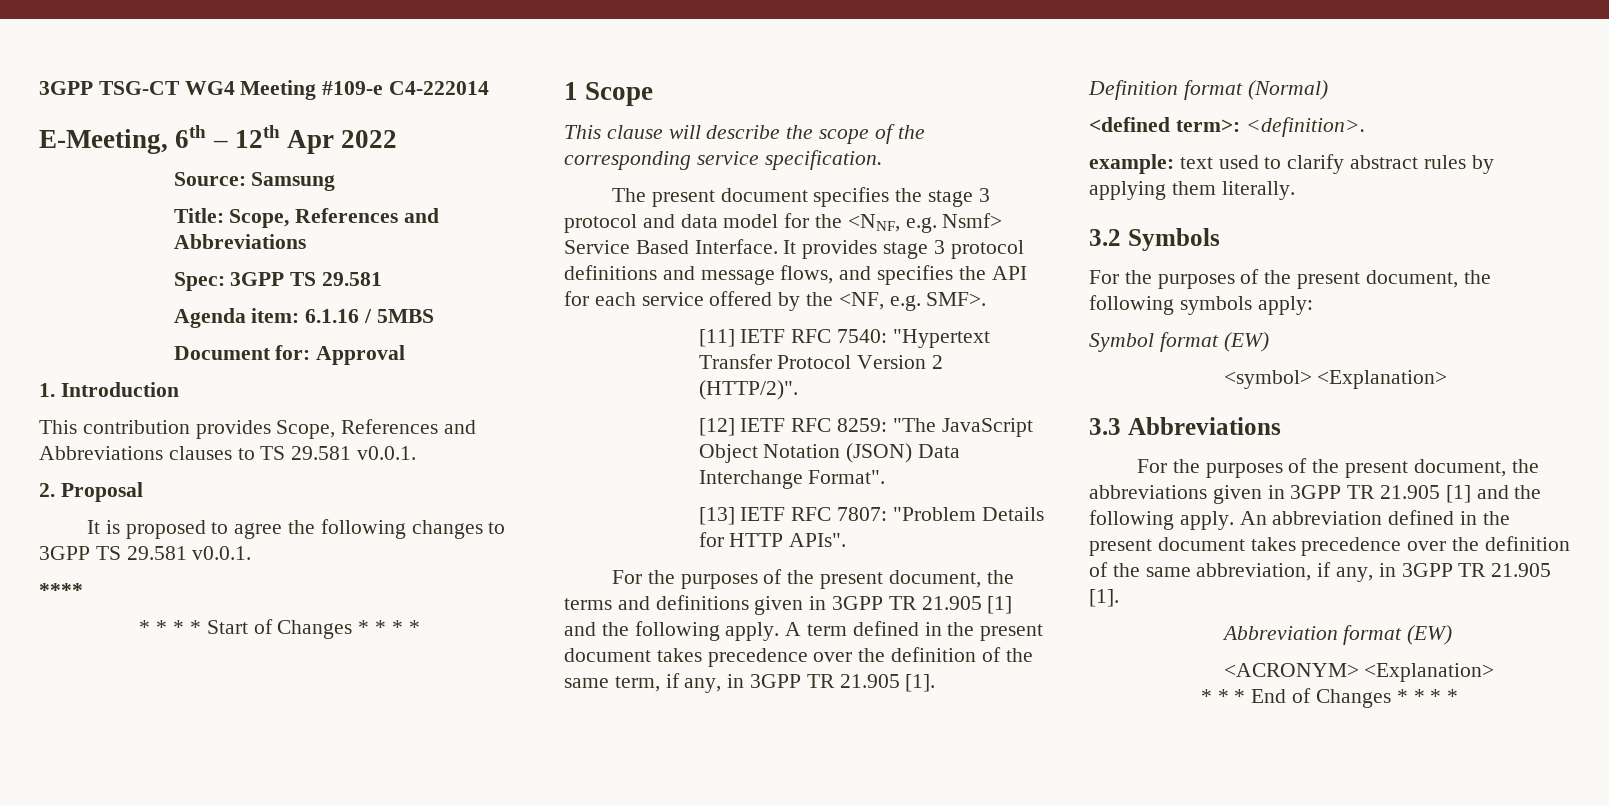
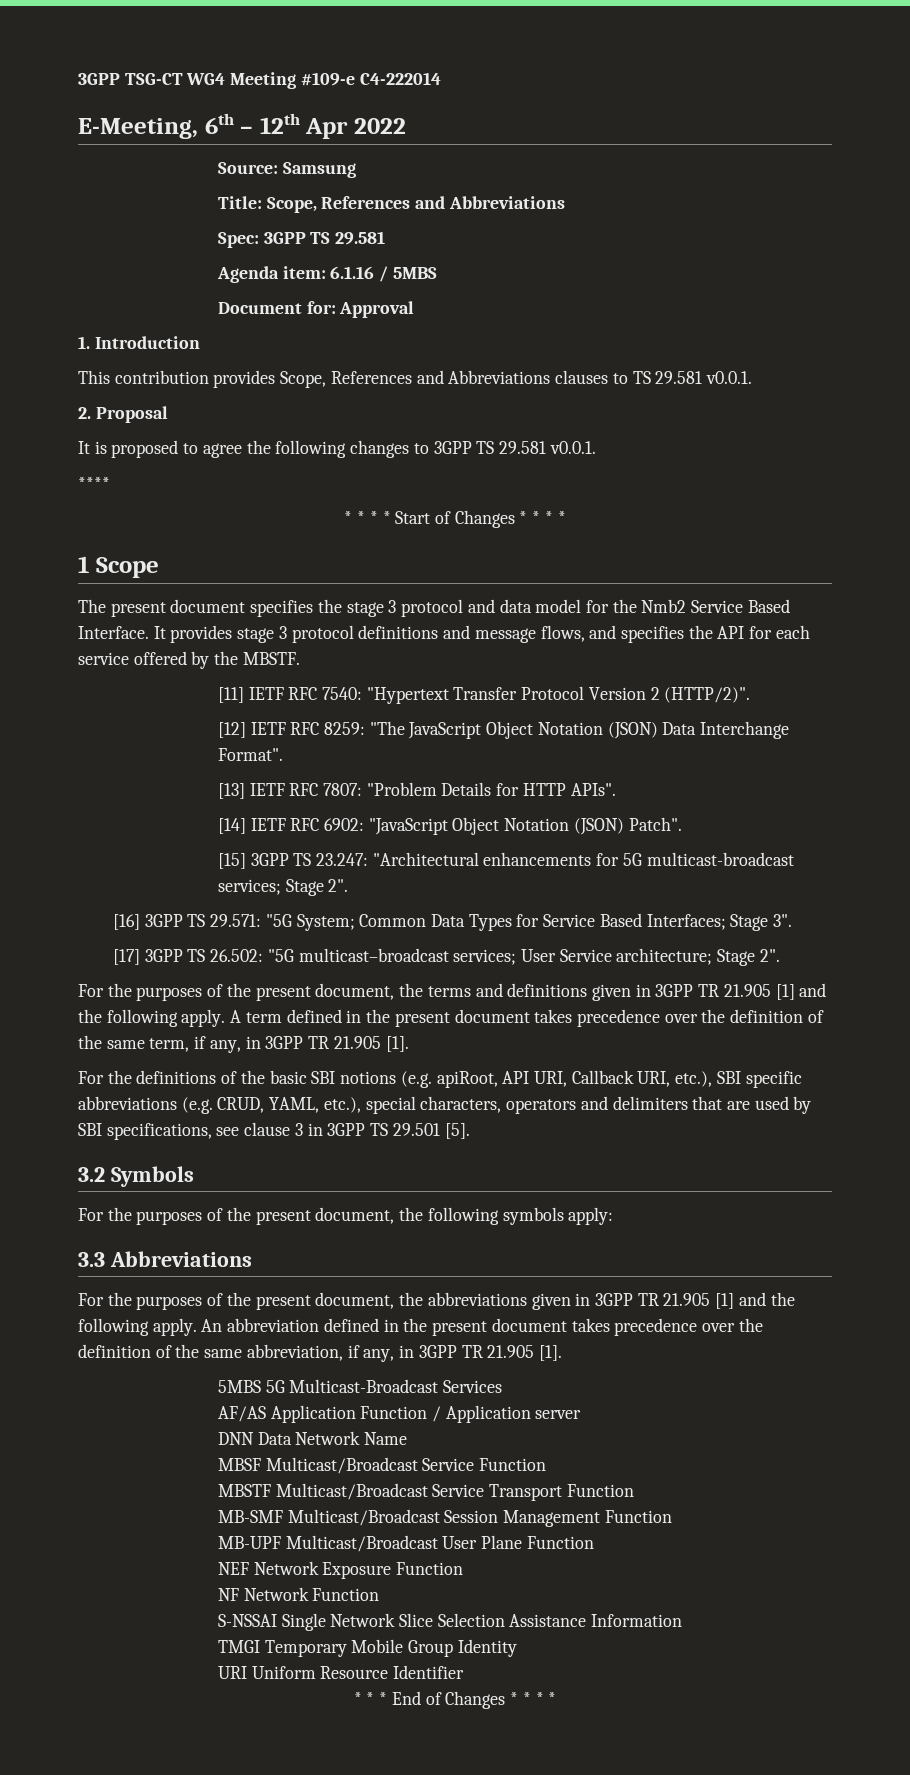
- This clause will describe the scope of the corresponding service specification.
- The present document specifies the stage 3 protocol and data model for the <NNF, e.g. Nsmf> Service Based Interface.
+ The present document specifies the stage 3 protocol and data model for the Nmb2 Service Based Interface.
- It provides stage 3 protocol definitions and message flows, and specifies the API for each service offered by the <NF, e.g. SMF>.
+ It provides stage 3 protocol definitions and message flows, and specifies the API for each service offered by the MBSTF.
+ [14] IETF RFC 6902: "JavaScript Object Notation (JSON) Patch".
+ [15] 3GPP TS 23.247: "Architectural enhancements for 5G multicast-broadcast services; Stage 2".
+ [16] 3GPP TS 29.571: "5G System; Common Data Types for Service Based Interfaces; Stage 3".
+ [17] 3GPP TS 26.502: "5G multicast–broadcast services; User Service architecture; Stage 2".
- Definition format (Normal)
- <defined term>: <definition>.
- example: text used to clarify abstract rules by applying them literally.
+ For the definitions of the basic SBI notions (e.g. apiRoot, API URI, Callback URI, etc.), SBI specific abbreviations (e.g. CRUD, YAML, etc.), special characters, operators and delimiters that are used by SBI specifications, see clause 3 in 3GPP TS 29.501 [5].
- Symbol format (EW)
- <symbol> <Explanation>
- Abbreviation format (EW)
- <ACRONYM> <Explanation>
+ 5MBS 5G Multicast-Broadcast Services
+ AF/AS Application Function / Application server
+ DNN Data Network Name
+ MBSF Multicast/Broadcast Service Function
+ MBSTF Multicast/Broadcast Service Transport Function
+ MB-SMF Multicast/Broadcast Session Management Function
+ MB-UPF Multicast/Broadcast User Plane Function
+ NEF Network Exposure Function
+ NF Network Function
+ S-NSSAI Single Network Slice Selection Assistance Information
+ TMGI Temporary Mobile Group Identity
+ URI Uniform Resource Identifier

